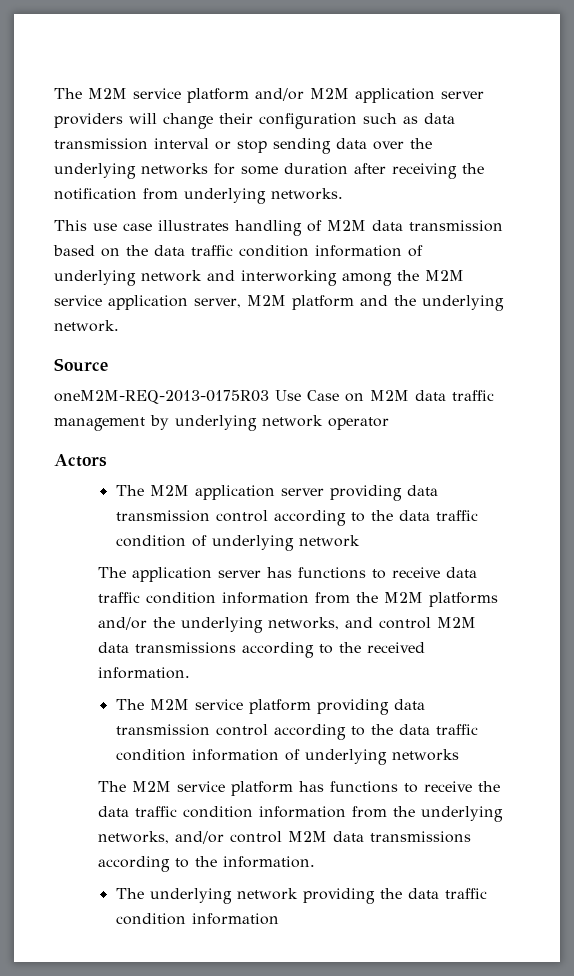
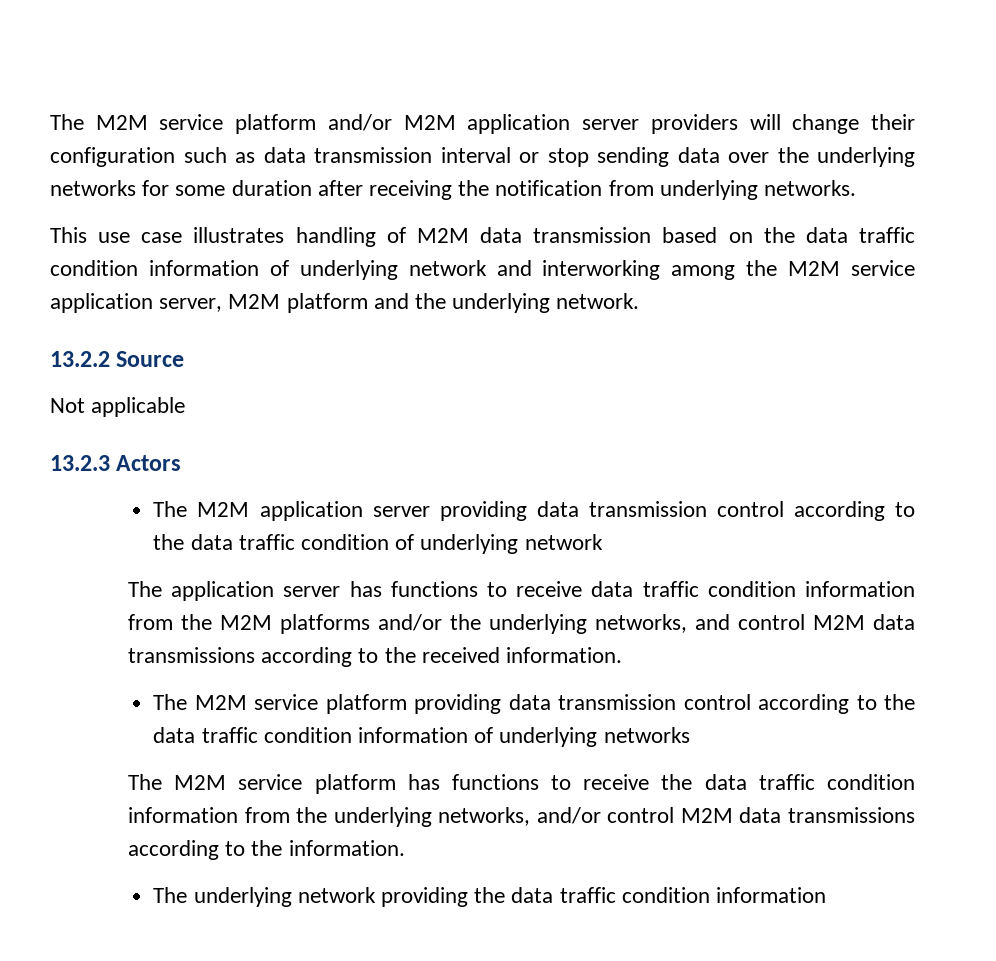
- Source
+ 13.2.2 Source
- oneM2M-REQ-2013-0175R03 Use Case on M2M data traffic management by underlying network operator
- Actors
+ Not applicable
+ 13.2.3 Actors

